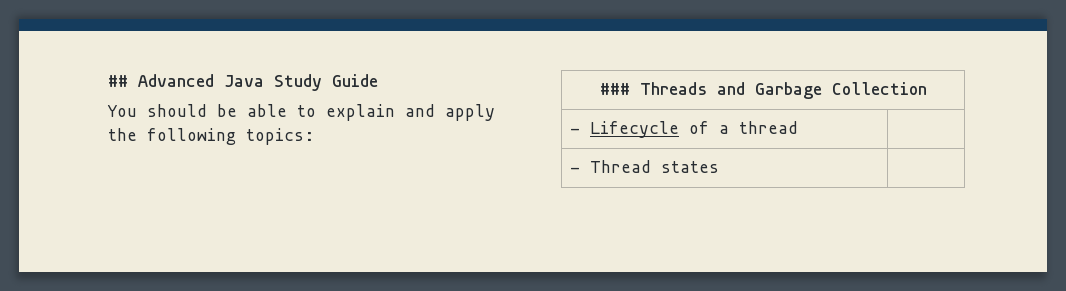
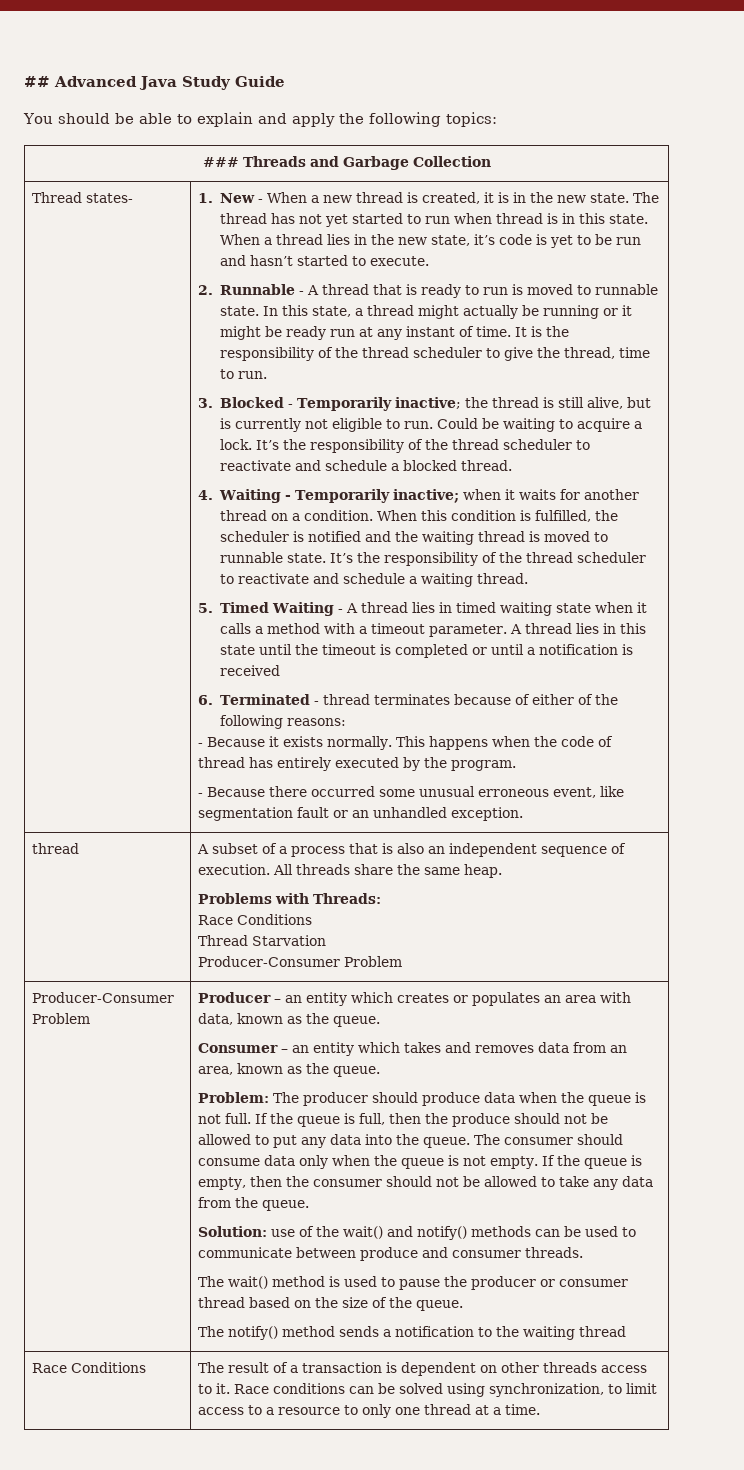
- - Lifecycle of a thread |
- - Thread states |
+ Thread states- | 1. New - When a new thread is created, it is in the new state. The thread has not yet started to run when thread is in this state. When a thread lies in the new state, it’s code is yet to be run and hasn’t started to execute.
+ 2. Runnable - A thread that is ready to run is moved to runnable state. In this state, a thread might actually be running or it might be ready run at any instant of time. It is the responsibility of the thread scheduler to give the thread, time to run.
+ 3. Blocked - Temporarily inactive; the thread is still alive, but is currently not eligible to run. Could be waiting to acquire a lock. It’s the responsibility of the thread scheduler to reactivate and schedule a blocked thread.
+ 4. Waiting - Temporarily inactive; when it waits for another thread on a condition. When this condition is fulfilled, the scheduler is notified and the waiting thread is moved to runnable state. It’s the responsibility of the thread scheduler to reactivate and schedule a waiting thread.
+ 5. Timed Waiting - A thread lies in timed waiting state when it calls a method with a timeout parameter. A thread lies in this state until the timeout is completed or until a notification is received
+ 6. Terminated - thread terminates because of either of the following reasons:
+ - Because it exists normally. This happens when the code of thread has entirely executed by the program.
+ - Because there occurred some unusual erroneous event, like segmentation fault or an unhandled exception.
+ thread | A subset of a process that is also an independent sequence of execution. All threads share the same heap.
+ Problems with Threads:
+ Race Conditions
+ Thread Starvation
+ Producer-Consumer Problem
+ Producer-Consumer Problem | Producer – an entity which creates or populates an area with data, known as the queue.
+ Consumer – an entity which takes and removes data from an area, known as the queue.
+ Problem: The producer should produce data when the queue is not full. If the queue is full, then the produce should not be allowed to put any data into the queue. The consumer should consume data only when the queue is not empty. If the queue is empty, then the consumer should not be allowed to take any data from the queue.
+ Solution: use of the wait() and notify() methods can be used to communicate between produce and consumer threads.
+ The wait() method is used to pause the producer or consumer thread based on the size of the queue.
+ The notify() method sends a notification to the waiting thread
+ Race Conditions | The result of a transaction is dependent on other threads access to it. Race conditions can be solved using synchronization, to limit access to a resource to only one thread at a time.

